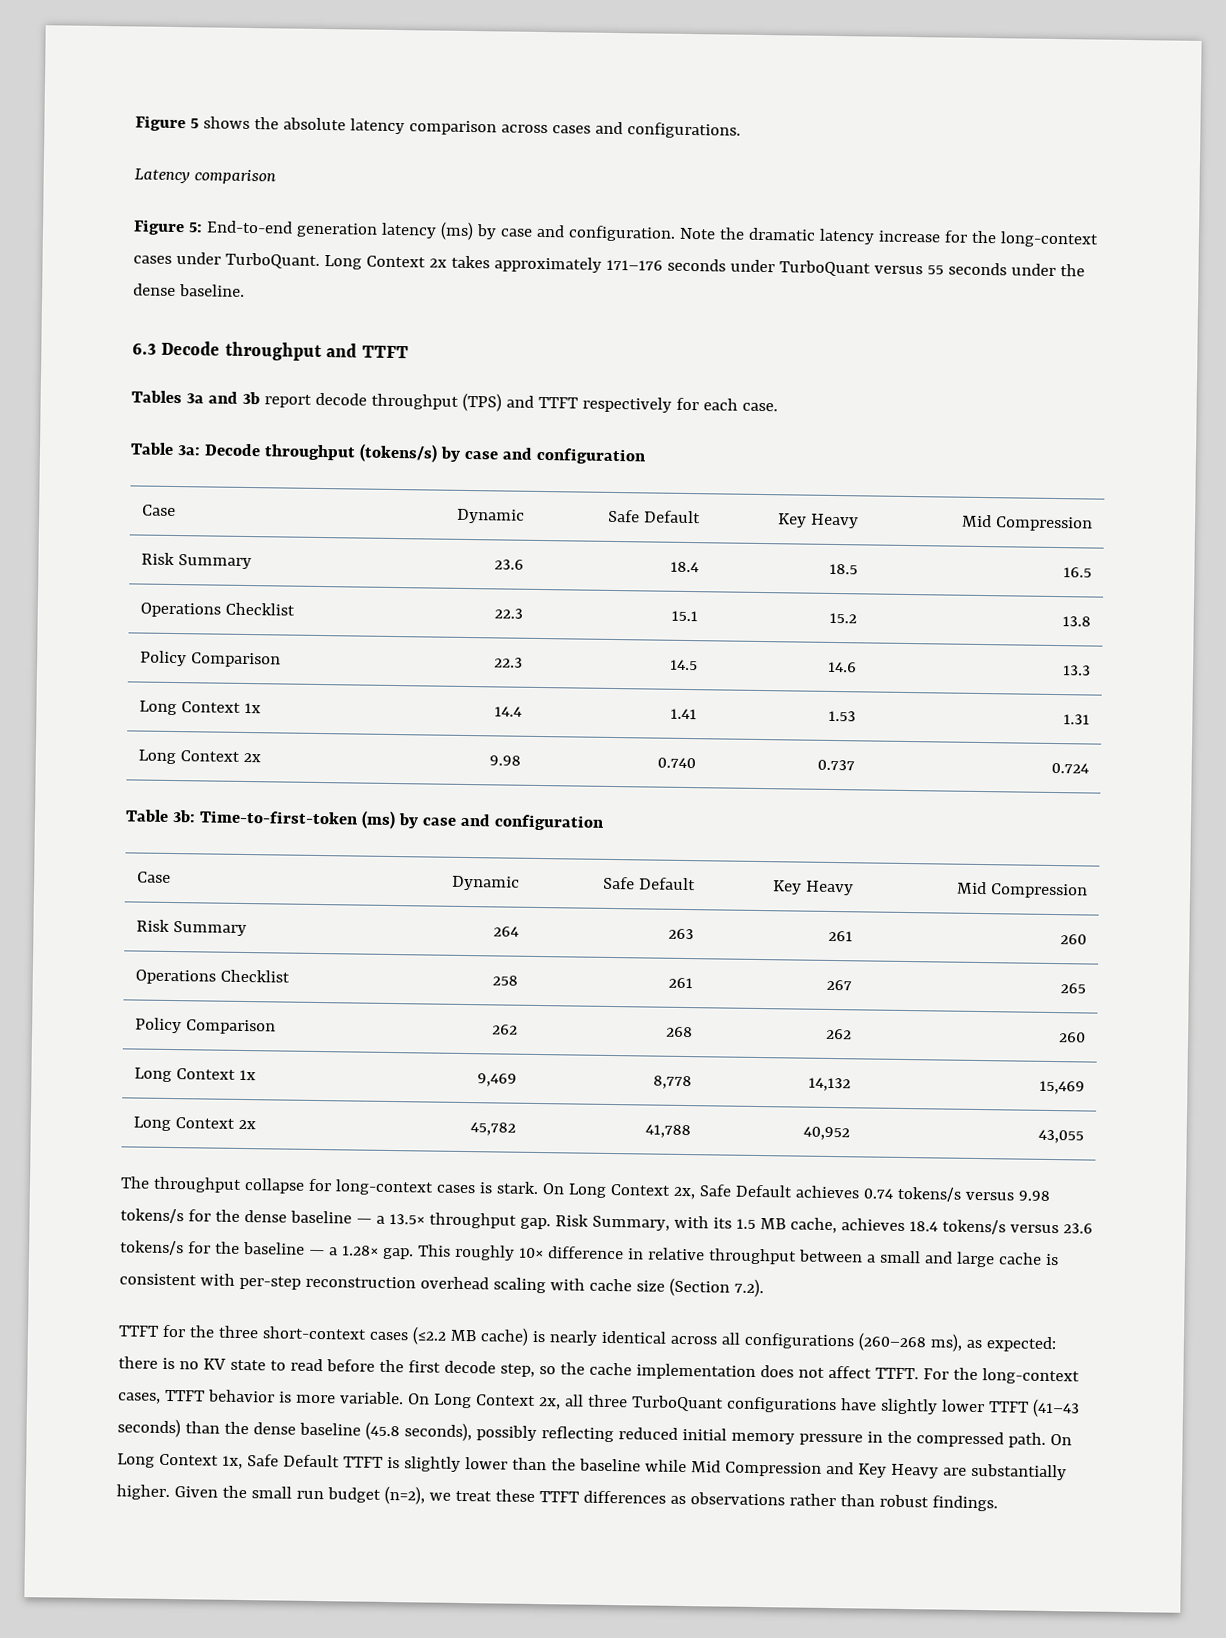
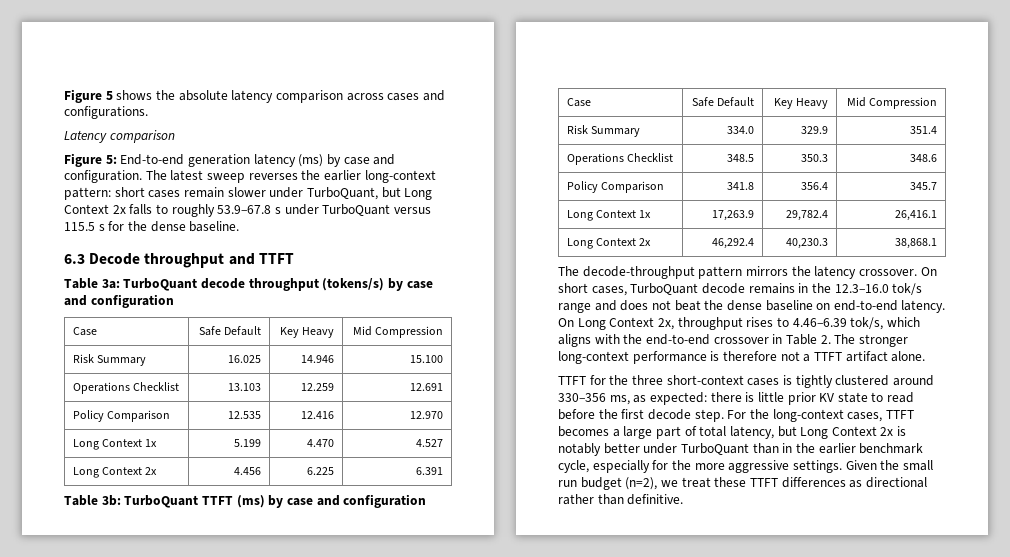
- Note the dramatic latency increase for the long-context cases under TurboQuant. Long Context 2x takes approximately 171–176 seconds under TurboQuant versus 55 seconds under the dense baseline.
+ The latest sweep reverses the earlier long-context pattern: short cases remain slower under TurboQuant, but Long Context 2x falls to roughly 53.9–67.8 s under TurboQuant versus 115.5 s for the dense baseline.
- Tables 3a and 3b report decode throughput (TPS) and TTFT respectively for each case.
- Table 3a: Decode throughput (tokens/s) by case and configuration
- Case | Dynamic | Safe Default | Key Heavy | Mid Compression
- Risk Summary | 23.6 | 18.4 | 18.5 | 16.5
- Operations Checklist | 22.3 | 15.1 | 15.2 | 13.8
- Policy Comparison | 22.3 | 14.5 | 14.6 | 13.3
- Long Context 1x | 14.4 | 1.41 | 1.53 | 1.31
- Long Context 2x | 9.98 | 0.740 | 0.737 | 0.724
+ Table 3a: TurboQuant decode throughput (tokens/s) by case and configuration
+ Case | Safe Default | Key Heavy | Mid Compression
+ Risk Summary | 16.025 | 14.946 | 15.100
+ Operations Checklist | 13.103 | 12.259 | 12.691
+ Policy Comparison | 12.535 | 12.416 | 12.970
+ Long Context 1x | 5.199 | 4.470 | 4.527
+ Long Context 2x | 4.456 | 6.225 | 6.391
- Table 3b: Time-to-first-token (ms) by case and configuration
- Case | Dynamic | Safe Default | Key Heavy | Mid Compression
- Risk Summary | 264 | 263 | 261 | 260
- Operations Checklist | 258 | 261 | 267 | 265
- Policy Comparison | 262 | 268 | 262 | 260
- Long Context 1x | 9,469 | 8,778 | 14,132 | 15,469
- Long Context 2x | 45,782 | 41,788 | 40,952 | 43,055
- The throughput collapse for long-context cases is stark. On Long Context 2x, Safe Default achieves 0.74 tokens/s versus 9.98 tokens/s for the dense baseline — a 13.5× throughput gap. Risk Summary, with its 1.5 MB cache, achieves 18.4 tokens/s versus 23.6 tokens/s for the baseline — a 1.28× gap. This roughly 10× difference in relative throughput between a small and large cache is consistent with per-step reconstruction overhead scaling with cache size (Section 7.2).
+ Table 3b: TurboQuant TTFT (ms) by case and configuration
+ Case | Safe Default | Key Heavy | Mid Compression
+ Risk Summary | 334.0 | 329.9 | 351.4
+ Operations Checklist | 348.5 | 350.3 | 348.6
+ Policy Comparison | 341.8 | 356.4 | 345.7
+ Long Context 1x | 17,263.9 | 29,782.4 | 26,416.1
+ Long Context 2x | 46,292.4 | 40,230.3 | 38,868.1
+ The decode-throughput pattern mirrors the latency crossover. On short cases, TurboQuant decode remains in the 12.3–16.0 tok/s range and does not beat the dense baseline on end-to-end latency. On Long Context 2x, throughput rises to 4.46–6.39 tok/s, which aligns with the end-to-end crossover in Table 2. The stronger long-context performance is therefore not a TTFT artifact alone.
- TTFT for the three short-context cases (≤2.2 MB cache) is nearly identical across all configurations (260–268 ms), as expected: there is no KV state to read before the first decode step, so the cache implementation does not affect TTFT.
+ TTFT for the three short-context cases is tightly clustered around 330–356 ms, as expected: there is little prior KV state to read before the first decode step.
- For the long-context cases, TTFT behavior is more variable. On Long Context 2x, all three TurboQuant configurations have slightly lower TTFT (41–43 seconds) than the dense baseline (45.8 seconds), possibly reflecting reduced initial memory pressure in the compressed path. On Long Context 1x, Safe Default TTFT is slightly lower than the baseline while Mid Compression and Key Heavy are substantially higher.
+ For the long-context cases, TTFT becomes a large part of total latency, but Long Context 2x is notably better under TurboQuant than in the earlier benchmark cycle, especially for the more aggressive settings.
- Given the small run budget (n=2), we treat these TTFT differences as observations rather than robust findings.
+ Given the small run budget (n=2), we treat these TTFT differences as directional rather than definitive.

